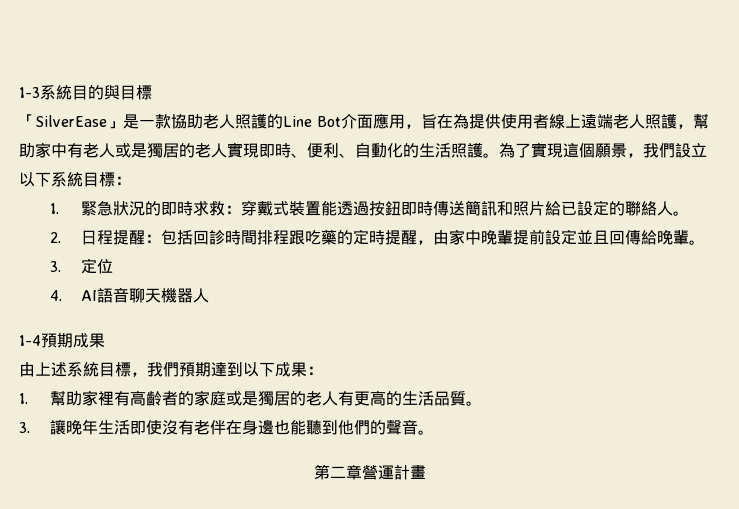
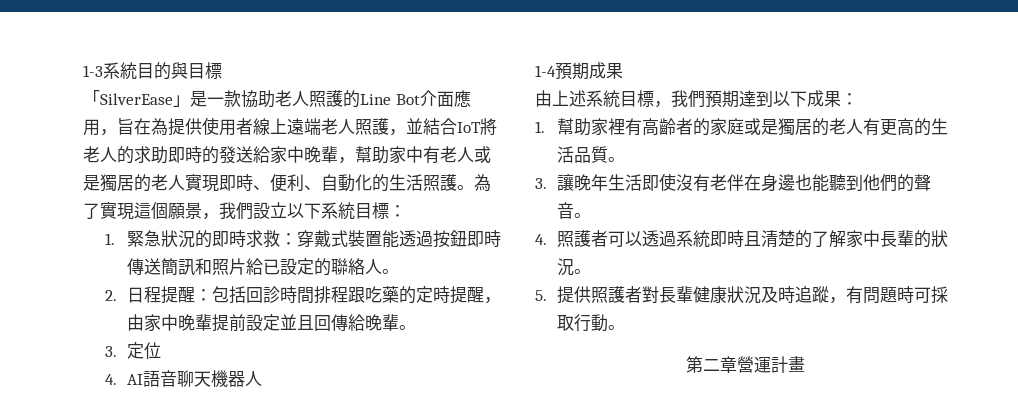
- 「SilverEase」是一款協助老人照護的Line Bot介面應用，旨在為提供使用者線上遠端老人照護，幫助家中有老人或是獨居的老人實現即時、便利、自動化的生活照護。
+ 「SilverEase」是一款協助老人照護的Line Bot介面應用，旨在為提供使用者線上遠端老人照護，並結合IoT將老人的求助即時的發送給家中晚輩，幫助家中有老人或是獨居的老人實現即時、便利、自動化的生活照護。
+ 4.照護者可以透過系統即時且清楚的了解家中長輩的狀況。
+ 5.提供照護者對長輩健康狀況及時追蹤，有問題時可採取行動。

